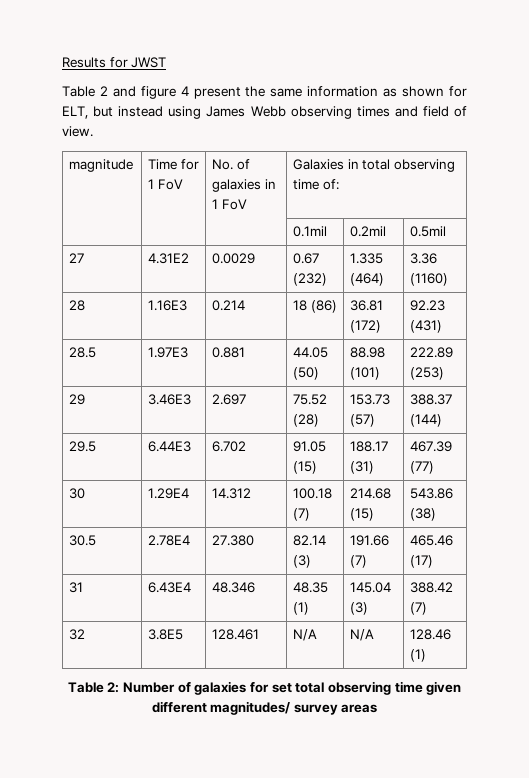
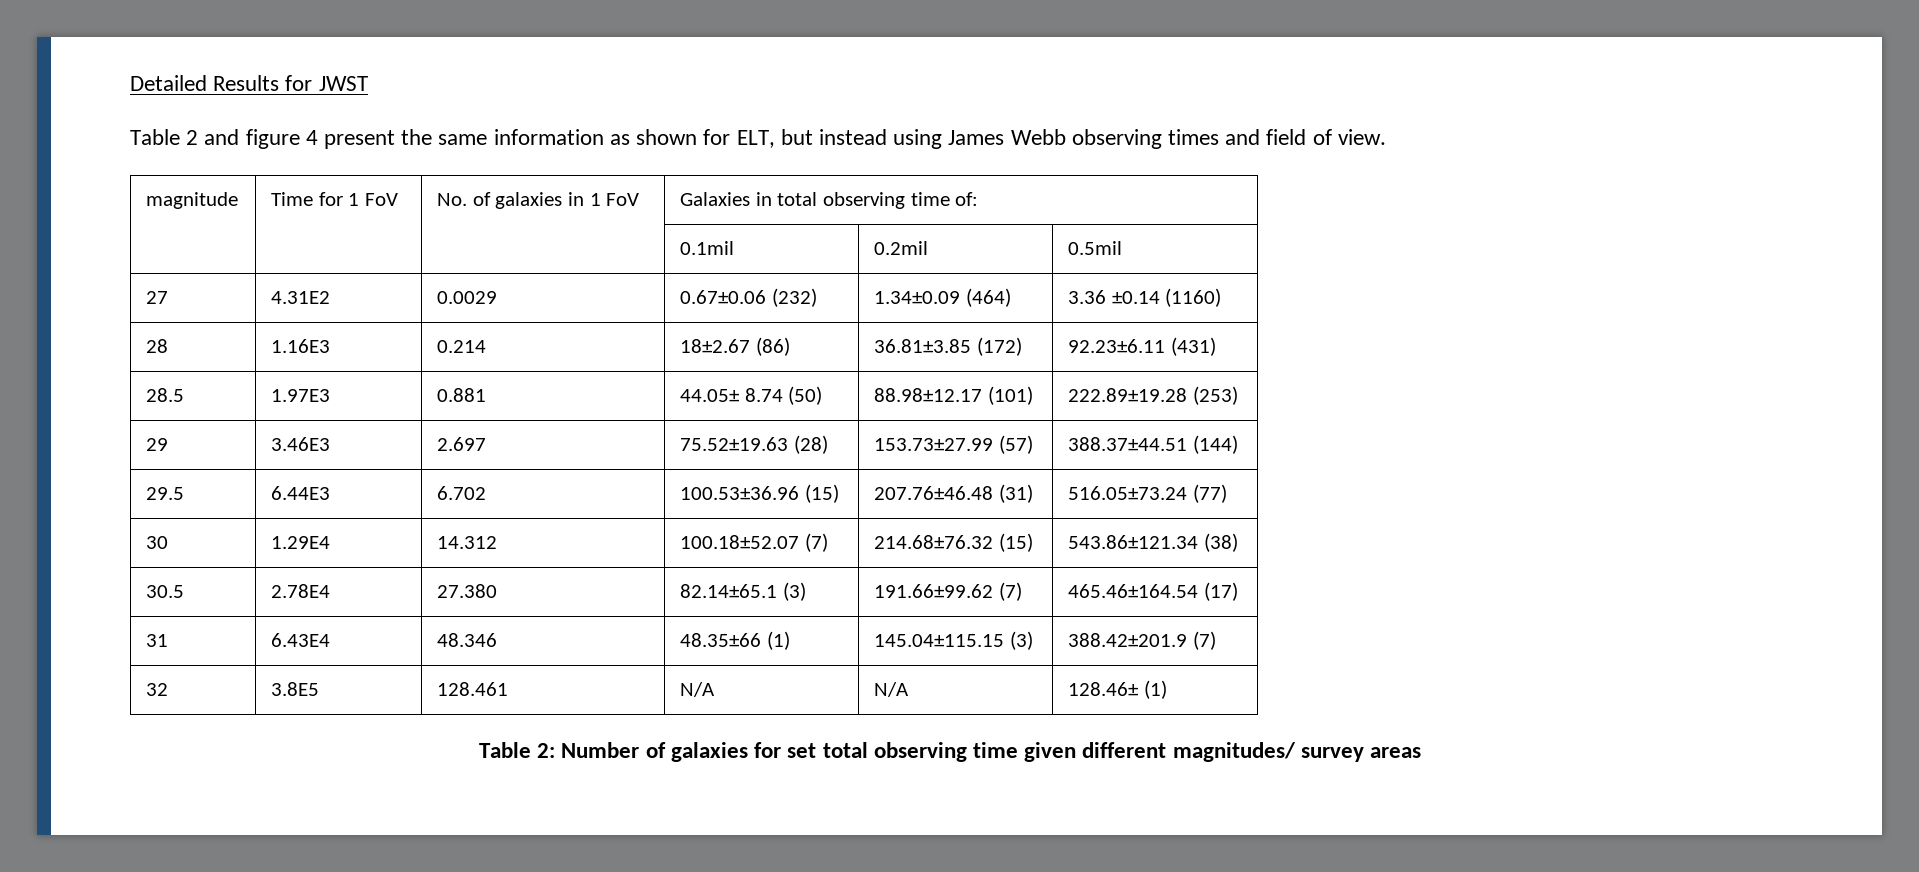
- Results for JWST
+ Detailed Results for JWST
- 27 | 4.31E2 | 0.0029 | 0.67 (232) | 1.335 (464) | 3.36 (1160)
+ 27 | 4.31E2 | 0.0029 | 0.67±0.06 (232) | 1.34±0.09 (464) | 3.36 ±0.14 (1160)
- 28 | 1.16E3 | 0.214 | 18 (86) | 36.81 (172) | 92.23 (431)
+ 28 | 1.16E3 | 0.214 | 18±2.67 (86) | 36.81±3.85 (172) | 92.23±6.11 (431)
- 28.5 | 1.97E3 | 0.881 | 44.05 (50) | 88.98 (101) | 222.89 (253)
+ 28.5 | 1.97E3 | 0.881 | 44.05± 8.74 (50) | 88.98±12.17 (101) | 222.89±19.28 (253)
- 29 | 3.46E3 | 2.697 | 75.52 (28) | 153.73 (57) | 388.37 (144)
+ 29 | 3.46E3 | 2.697 | 75.52±19.63 (28) | 153.73±27.99 (57) | 388.37±44.51 (144)
- 29.5 | 6.44E3 | 6.702 | 91.05 (15) | 188.17 (31) | 467.39 (77)
+ 29.5 | 6.44E3 | 6.702 | 100.53±36.96 (15) | 207.76±46.48 (31) | 516.05±73.24 (77)
- 30 | 1.29E4 | 14.312 | 100.18 (7) | 214.68 (15) | 543.86 (38)
+ 30 | 1.29E4 | 14.312 | 100.18±52.07 (7) | 214.68±76.32 (15) | 543.86±121.34 (38)
- 30.5 | 2.78E4 | 27.380 | 82.14 (3) | 191.66 (7) | 465.46 (17)
+ 30.5 | 2.78E4 | 27.380 | 82.14±65.1 (3) | 191.66±99.62 (7) | 465.46±164.54 (17)
- 31 | 6.43E4 | 48.346 | 48.35 (1) | 145.04 (3) | 388.42 (7)
+ 31 | 6.43E4 | 48.346 | 48.35±66 (1) | 145.04±115.15 (3) | 388.42±201.9 (7)
- 32 | 3.8E5 | 128.461 | N/A | N/A | 128.46 (1)
+ 32 | 3.8E5 | 128.461 | N/A | N/A | 128.46± (1)

